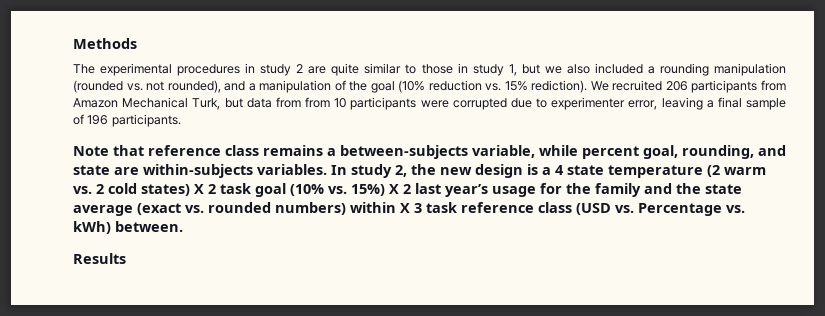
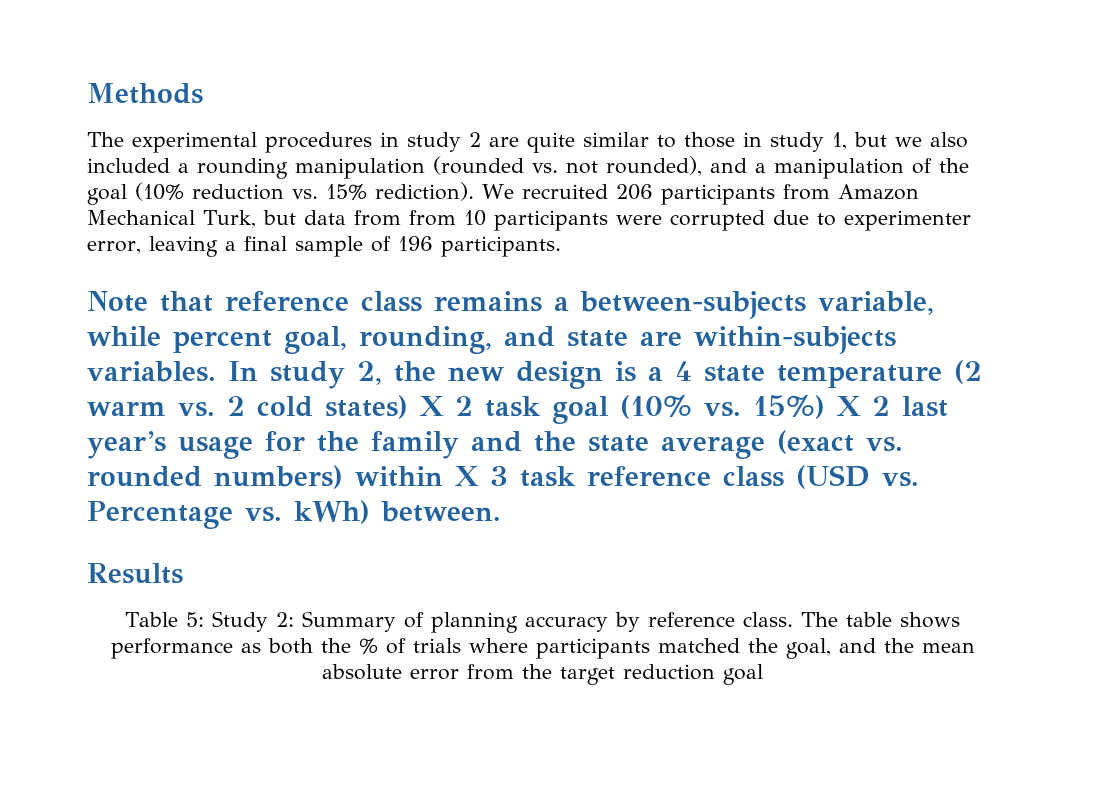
+ Table 5: Study 2: Summary of planning accuracy by reference class. The table shows performance as both the % of trials where participants matched the goal, and the mean absolute error from the target reduction goal

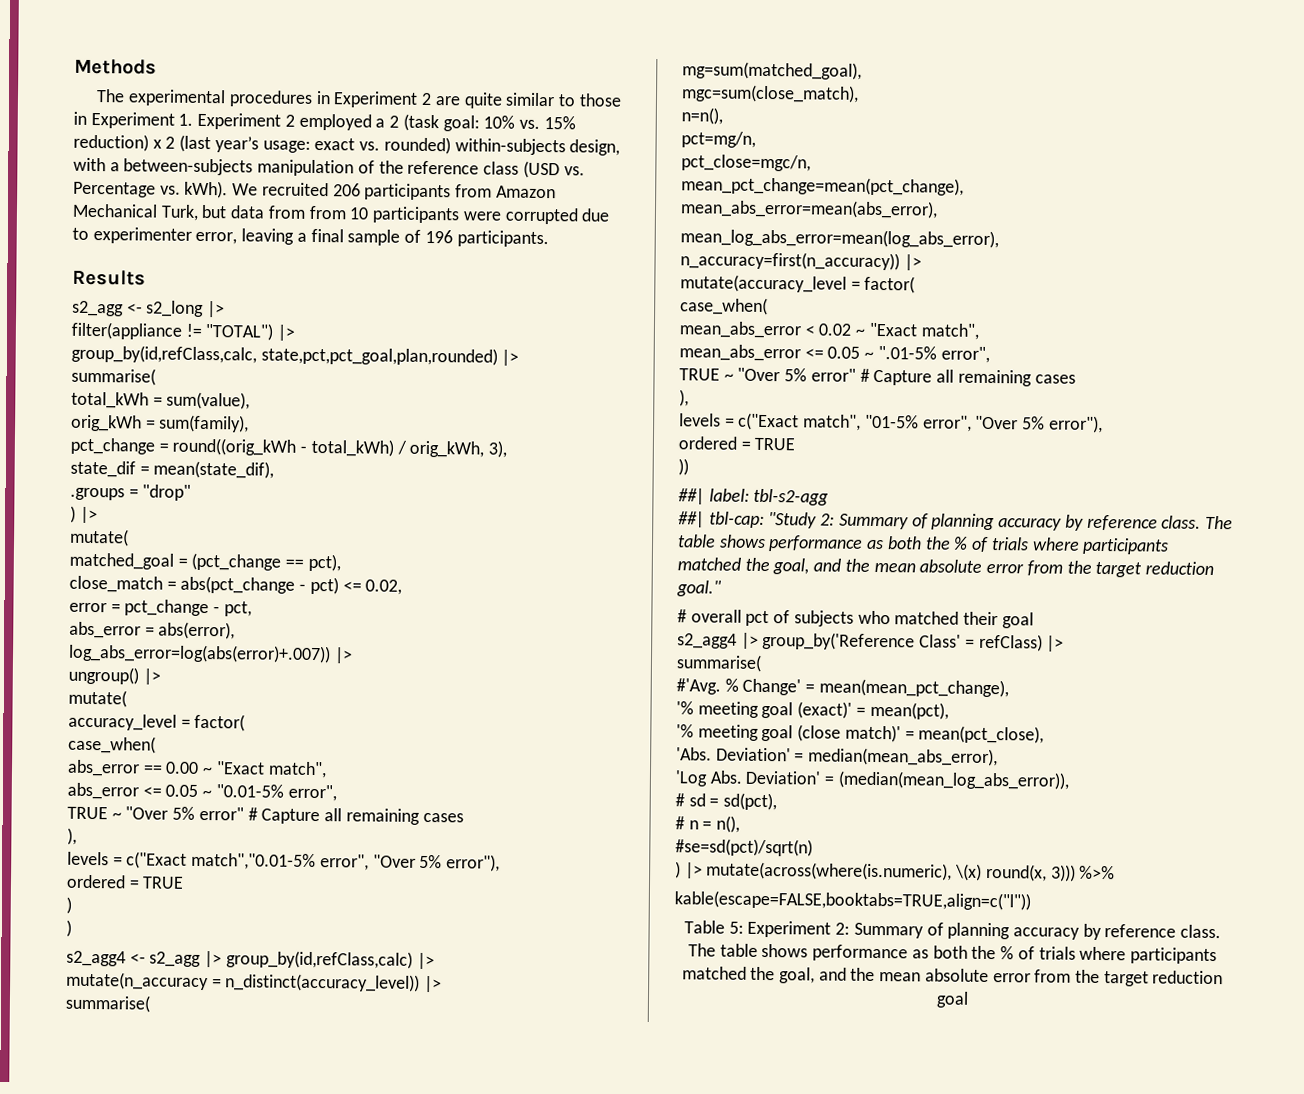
- The experimental procedures in study 2 are quite similar to those in study 1, but we also included a rounding manipulation (rounded vs. not rounded), and a manipulation of the goal (10% reduction vs. 15% rediction).
+ The experimental procedures in Experiment 2 are quite similar to those in Experiment 1. Experiment 2 employed a 2 (task goal: 10% vs. 15% reduction) x 2 (last year’s usage: exact vs. rounded) within-subjects design, with a between-subjects manipulation of the reference class (USD vs. Percentage vs. kWh).
- Note that reference class remains a between-subjects variable, while percent goal, rounding, and state are within-subjects variables. In study 2, the new design is a 4 state temperature (2 warm vs. 2 cold states) X 2 task goal (10% vs. 15%) X 2 last year’s usage for the family and the state average (exact vs. rounded numbers) within X 3 task reference class (USD vs. Percentage vs. kWh) between.
  Results
+ s2_agg <- s2_long |>
+ filter(appliance != "TOTAL") |>
+ group_by(id,refClass,calc, state,pct,pct_goal,plan,rounded) |>
+ summarise(
+ total_kWh = sum(value),
+ orig_kWh = sum(family),
+ pct_change = round((orig_kWh - total_kWh) / orig_kWh, 3),
+ state_dif = mean(state_dif),
+ .groups = "drop"
+ ) |>
+ mutate(
+ matched_goal = (pct_change == pct),
+ close_match = abs(pct_change - pct) <= 0.02,
+ error = pct_change - pct,
+ abs_error = abs(error),
+ log_abs_error=log(abs(error)+.007)) |>
+ ungroup() |>
+ mutate(
+ accuracy_level = factor(
+ case_when(
+ abs_error == 0.00 ~ "Exact match",
+ abs_error <= 0.05 ~ "0.01-5% error",
+ TRUE ~ "Over 5% error" # Capture all remaining cases
+ ),
+ levels = c("Exact match","0.01-5% error", "Over 5% error"),
+ ordered = TRUE
+ )
+ )
+ s2_agg4 <- s2_agg |> group_by(id,refClass,calc) |>
+ mutate(n_accuracy = n_distinct(accuracy_level)) |>
+ summarise(
+ mg=sum(matched_goal),
+ mgc=sum(close_match),
+ n=n(),
+ pct=mg/n,
+ pct_close=mgc/n,
+ mean_pct_change=mean(pct_change),
+ mean_abs_error=mean(abs_error),
+ mean_log_abs_error=mean(log_abs_error),
+ n_accuracy=first(n_accuracy)) |>
+ mutate(accuracy_level = factor(
+ case_when(
+ mean_abs_error < 0.02 ~ "Exact match",
+ mean_abs_error <= 0.05 ~ ".01-5% error",
+ TRUE ~ "Over 5% error" # Capture all remaining cases
+ ),
+ levels = c("Exact match", "01-5% error", "Over 5% error"),
+ ordered = TRUE
+ ))
+ ##| label: tbl-s2-agg
+ ##| tbl-cap: "Study 2: Summary of planning accuracy by reference class. The table shows performance as both the % of trials where participants matched the goal, and the mean absolute error from the target reduction goal."
+ # overall pct of subjects who matched their goal
+ s2_agg4 |> group_by('Reference Class' = refClass) |>
+ summarise(
+ #'Avg. % Change' = mean(mean_pct_change),
+ '% meeting goal (exact)' = mean(pct),
+ '% meeting goal (close match)' = mean(pct_close),
+ 'Abs. Deviation' = median(mean_abs_error),
+ 'Log Abs. Deviation' = (median(mean_log_abs_error)),
+ # sd = sd(pct),
+ # n = n(),
+ #se=sd(pct)/sqrt(n)
+ ) |> mutate(across(where(is.numeric), \(x) round(x, 3))) %>%
+ kable(escape=FALSE,booktabs=TRUE,align=c("l"))
- Table 5: Study 2: Summary of planning accuracy by reference class.
+ Table 5: Experiment 2: Summary of planning accuracy by reference class.

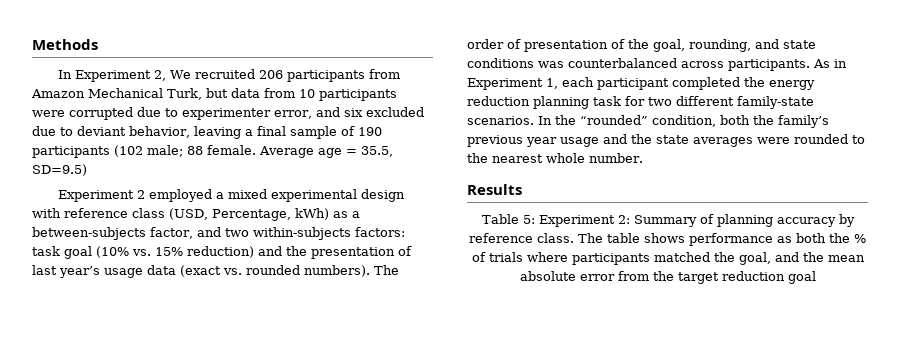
- The experimental procedures in Experiment 2 are quite similar to those in Experiment 1. Experiment 2 employed a 2 (task goal: 10% vs. 15% reduction) x 2 (last year’s usage: exact vs. rounded) within-subjects design, with a between-subjects manipulation of the reference class (USD vs. Percentage vs. kWh). We recruited 206 participants from Amazon Mechanical Turk, but data from from 10 participants were corrupted due to experimenter error, leaving a final sample of 196 participants.
+ In Experiment 2, We recruited 206 participants from Amazon Mechanical Turk, but data from 10 participants were corrupted due to experimenter error, and six excluded due to deviant behavior, leaving a final sample of 190 participants (102 male; 88 female. Average age = 35.5, SD=9.5)
+ Experiment 2 employed a mixed experimental design with reference class (USD, Percentage, kWh) as a between-subjects factor, and two within-subjects factors: task goal (10% vs. 15% reduction) and the presentation of last year’s usage data (exact vs. rounded numbers). The order of presentation of the goal, rounding, and state conditions was counterbalanced across participants. As in Experiment 1, each participant completed the energy reduction planning task for two different family-state scenarios. In the “rounded” condition, both the family’s previous year usage and the state averages were rounded to the nearest whole number.
  Results
- s2_agg <- s2_long |>
- filter(appliance != "TOTAL") |>
- group_by(id,refClass,calc, state,pct,pct_goal,plan,rounded) |>
- summarise(
- total_kWh = sum(value),
- orig_kWh = sum(family),
- pct_change = round((orig_kWh - total_kWh) / orig_kWh, 3),
- state_dif = mean(state_dif),
- .groups = "drop"
- ) |>
- mutate(
- matched_goal = (pct_change == pct),
- close_match = abs(pct_change - pct) <= 0.02,
- error = pct_change - pct,
- abs_error = abs(error),
- log_abs_error=log(abs(error)+.007)) |>
- ungroup() |>
- mutate(
- accuracy_level = factor(
- case_when(
- abs_error == 0.00 ~ "Exact match",
- abs_error <= 0.05 ~ "0.01-5% error",
- TRUE ~ "Over 5% error" # Capture all remaining cases
- ),
- levels = c("Exact match","0.01-5% error", "Over 5% error"),
- ordered = TRUE
- )
- )
- s2_agg4 <- s2_agg |> group_by(id,refClass,calc) |>
- mutate(n_accuracy = n_distinct(accuracy_level)) |>
- summarise(
- mg=sum(matched_goal),
- mgc=sum(close_match),
- n=n(),
- pct=mg/n,
- pct_close=mgc/n,
- mean_pct_change=mean(pct_change),
- mean_abs_error=mean(abs_error),
- mean_log_abs_error=mean(log_abs_error),
- n_accuracy=first(n_accuracy)) |>
- mutate(accuracy_level = factor(
- case_when(
- mean_abs_error < 0.02 ~ "Exact match",
- mean_abs_error <= 0.05 ~ ".01-5% error",
- TRUE ~ "Over 5% error" # Capture all remaining cases
- ),
- levels = c("Exact match", "01-5% error", "Over 5% error"),
- ordered = TRUE
- ))
- ##| label: tbl-s2-agg
- ##| tbl-cap: "Study 2: Summary of planning accuracy by reference class. The table shows performance as both the % of trials where participants matched the goal, and the mean absolute error from the target reduction goal."
- # overall pct of subjects who matched their goal
- s2_agg4 |> group_by('Reference Class' = refClass) |>
- summarise(
- #'Avg. % Change' = mean(mean_pct_change),
- '% meeting goal (exact)' = mean(pct),
- '% meeting goal (close match)' = mean(pct_close),
- 'Abs. Deviation' = median(mean_abs_error),
- 'Log Abs. Deviation' = (median(mean_log_abs_error)),
- # sd = sd(pct),
- # n = n(),
- #se=sd(pct)/sqrt(n)
- ) |> mutate(across(where(is.numeric), \(x) round(x, 3))) %>%
- kable(escape=FALSE,booktabs=TRUE,align=c("l"))

